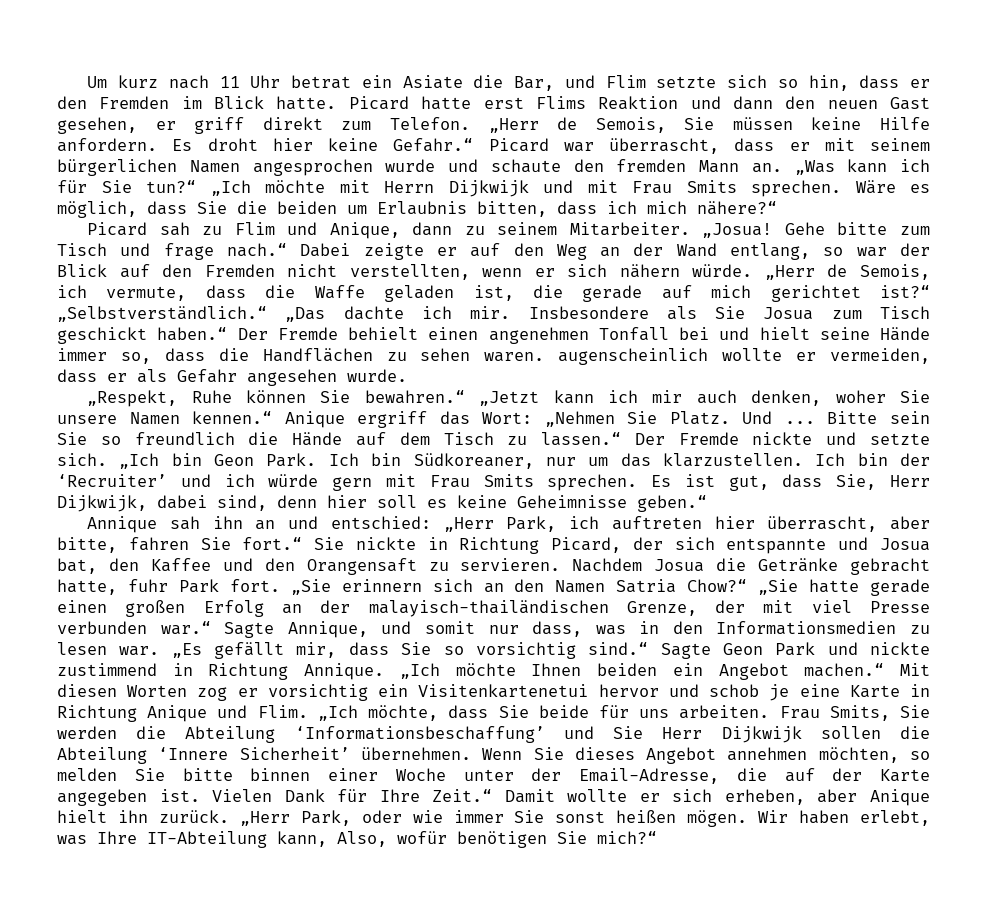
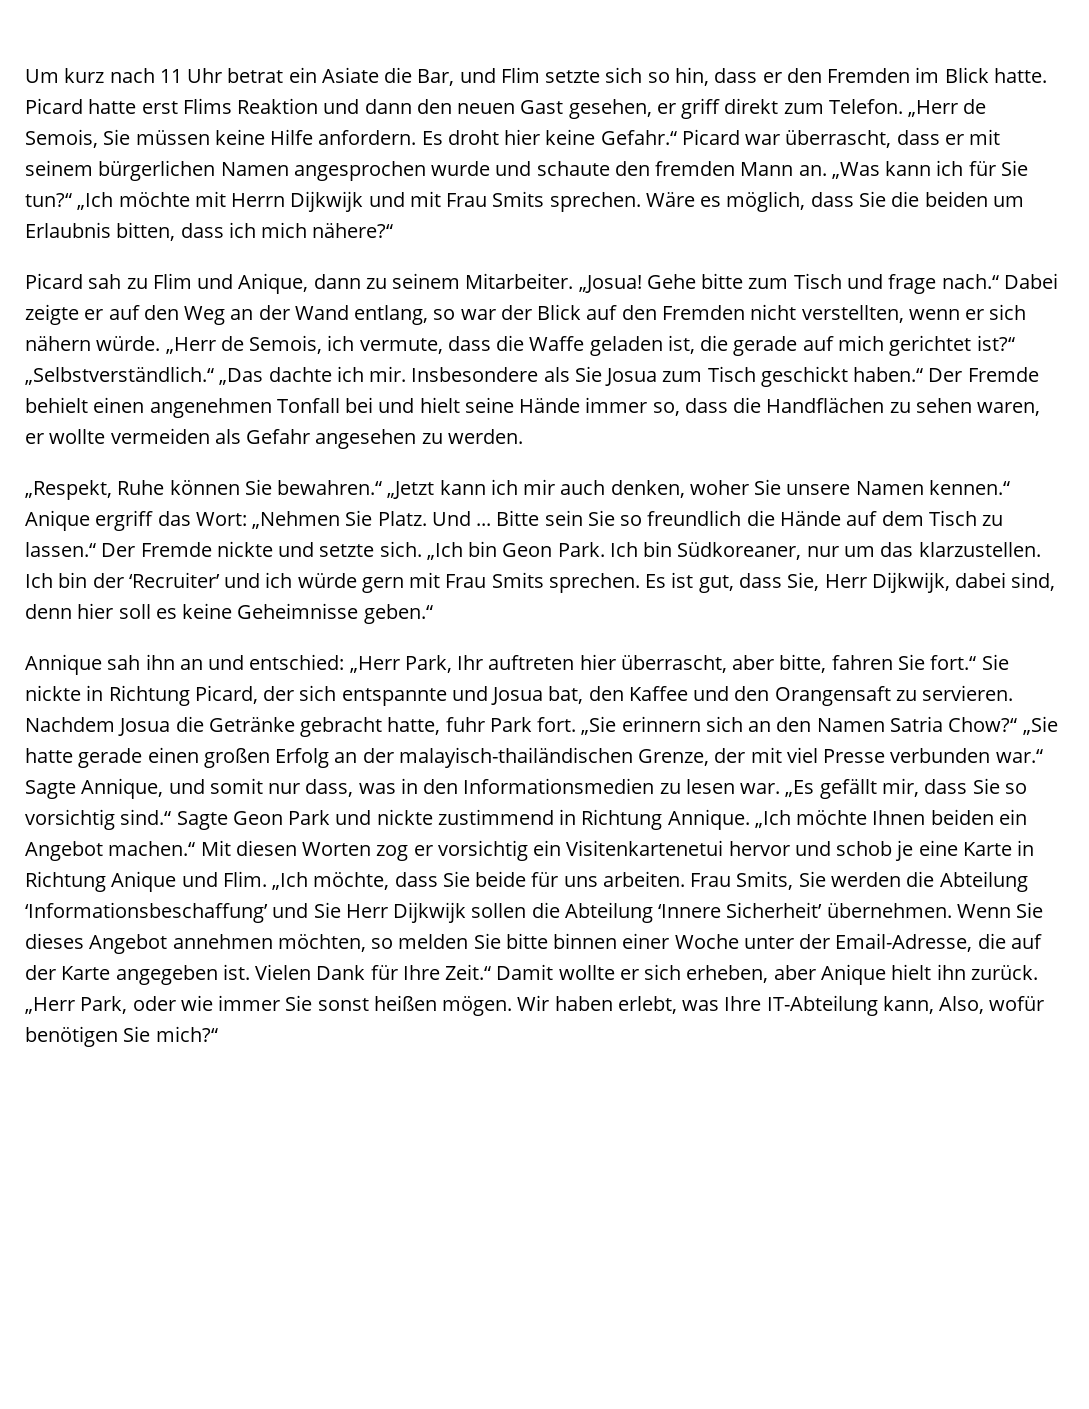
- Insbesondere als Sie Josua zum Tisch geschickt haben.“ Der Fremde behielt einen angenehmen Tonfall bei und hielt seine Hände immer so, dass die Handflächen zu sehen waren. augenscheinlich wollte er vermeiden, dass er als Gefahr angesehen wurde.
+ Insbesondere als Sie Josua zum Tisch geschickt haben.“ Der Fremde behielt einen angenehmen Tonfall bei und hielt seine Hände immer so, dass die Handflächen zu sehen waren, er wollte vermeiden als Gefahr angesehen zu werden.
- Annique sah ihn an und entschied: „Herr Park, ich auftreten hier überrascht, aber bitte, fahren Sie fort.“ Sie nickte in Richtung Picard, der sich entspannte und Josua bat, den Kaffee und den Orangensaft zu servieren.
+ Annique sah ihn an und entschied: „Herr Park, Ihr auftreten hier überrascht, aber bitte, fahren Sie fort.“ Sie nickte in Richtung Picard, der sich entspannte und Josua bat, den Kaffee und den Orangensaft zu servieren.

